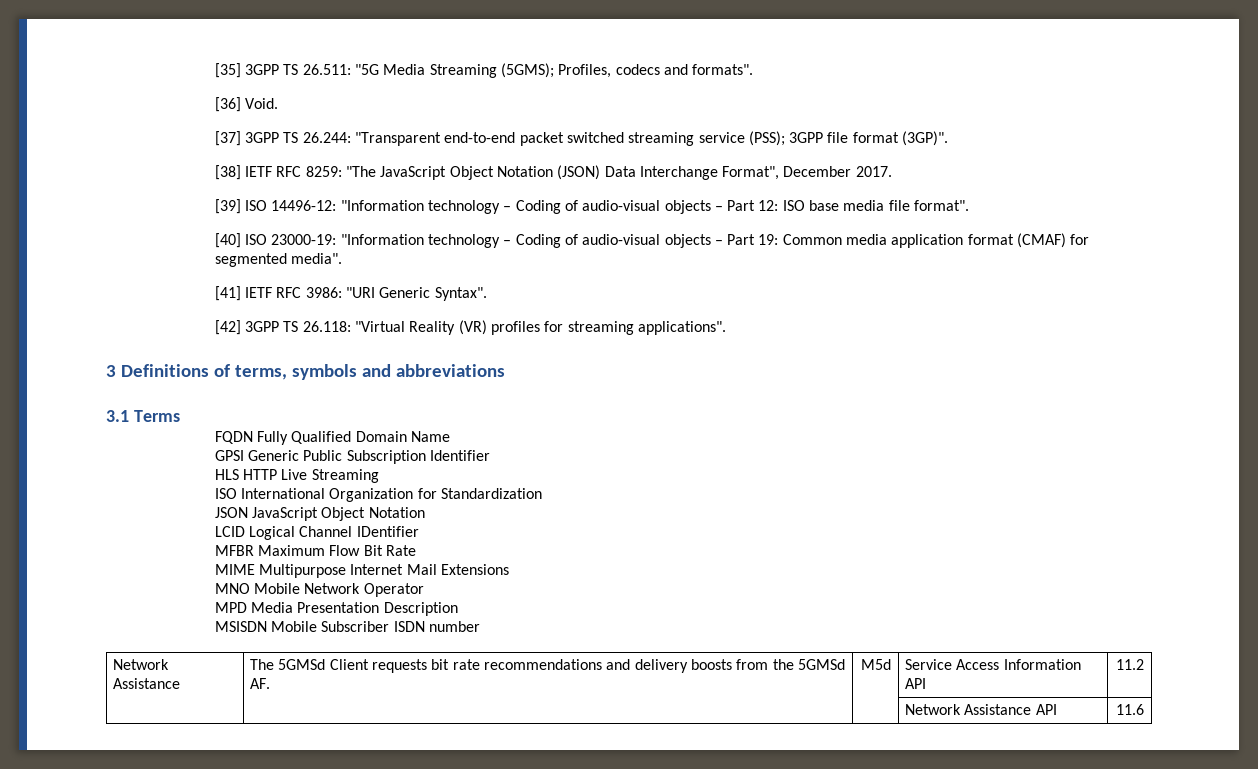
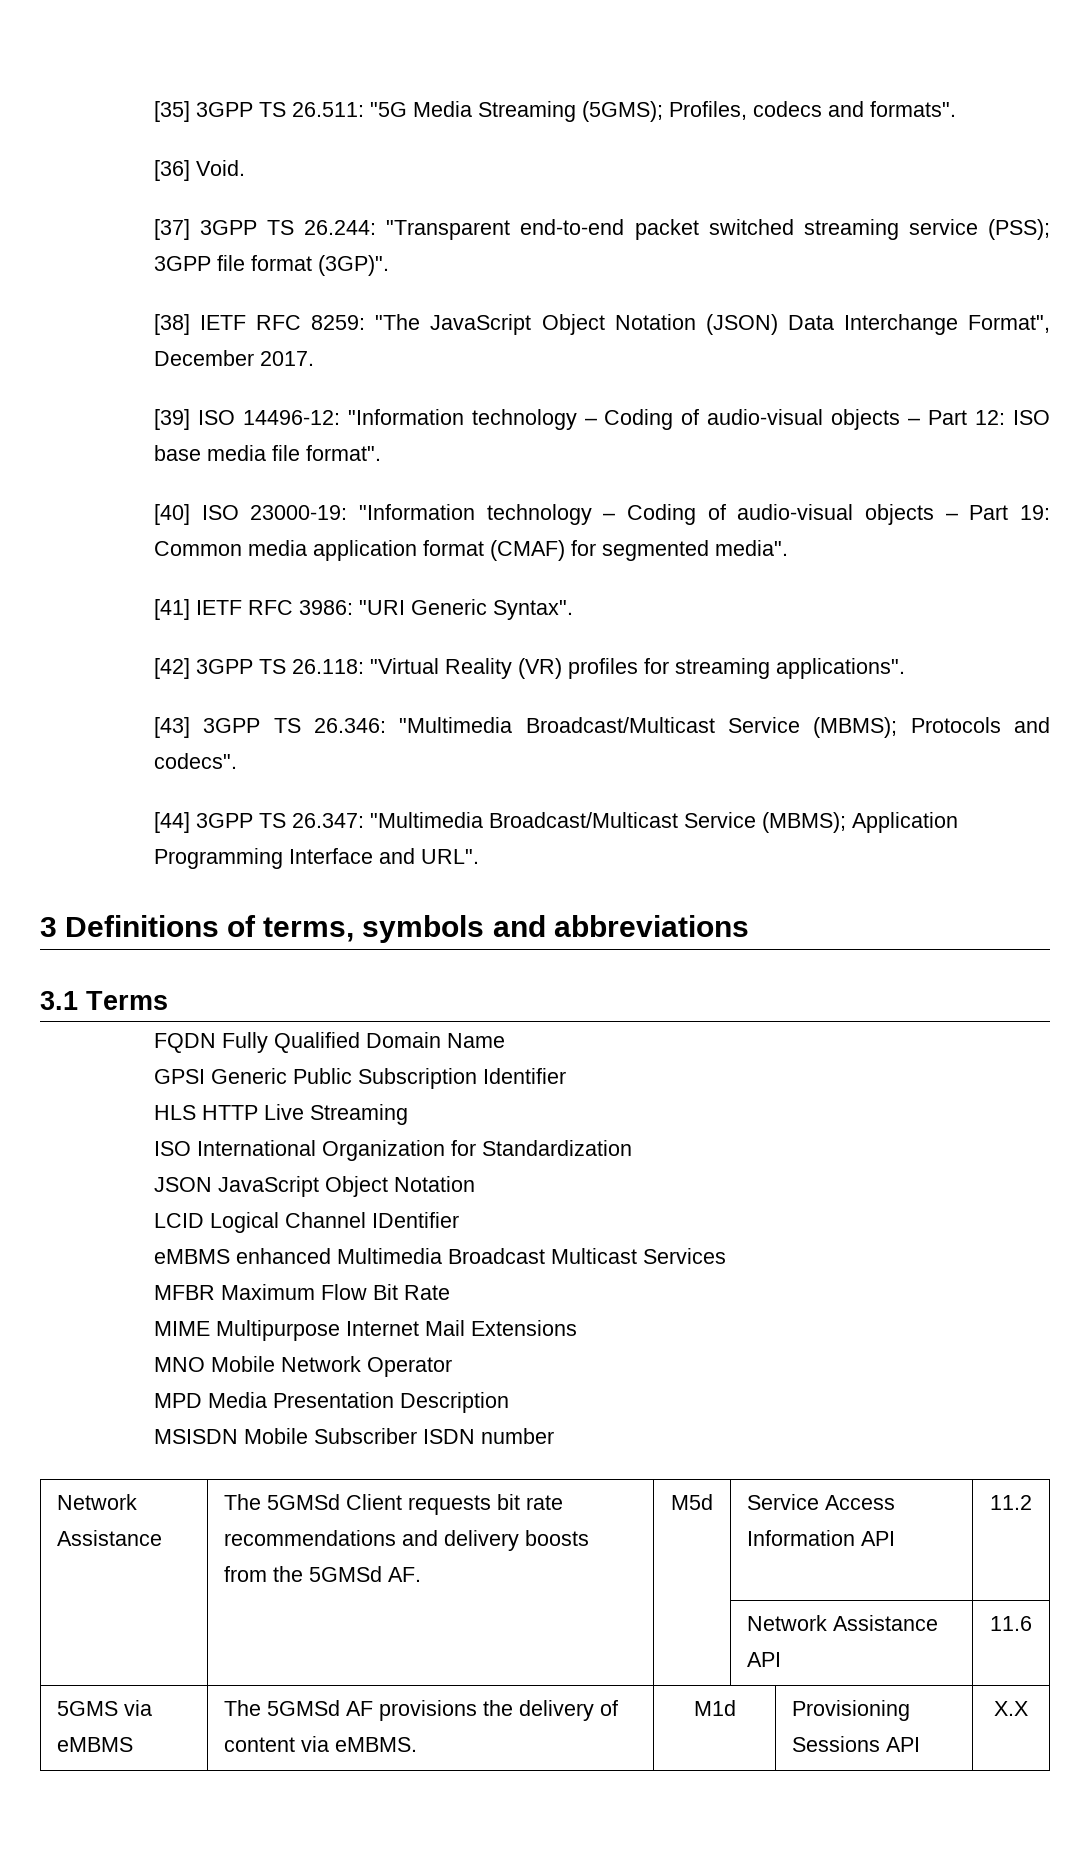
+ [43] 3GPP TS 26.346: "Multimedia Broadcast/Multicast Service (MBMS); Protocols and codecs".
+ [44] 3GPP TS 26.347: "Multimedia Broadcast/Multicast Service (MBMS); Application Programming Interface and URL".
+ eMBMS enhanced Multimedia Broadcast Multicast Services
+ 5GMS via eMBMS | The 5GMSd AF provisions the delivery of content via eMBMS. | M1d | Provisioning Sessions API | X.X

